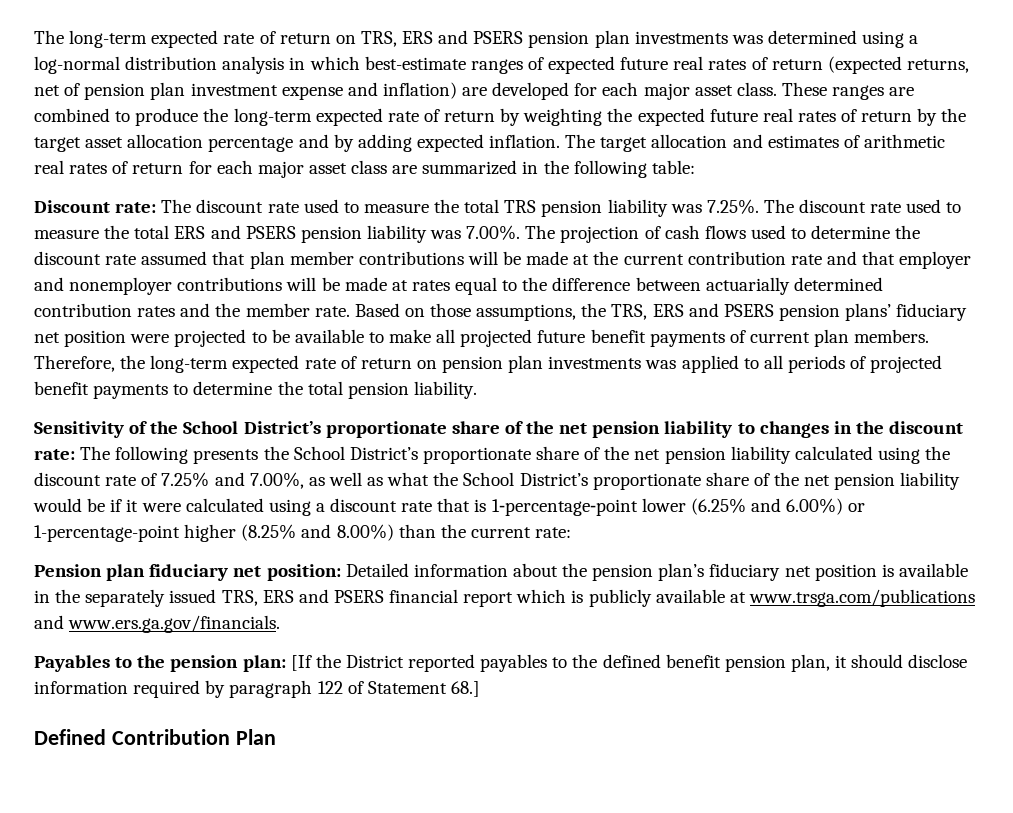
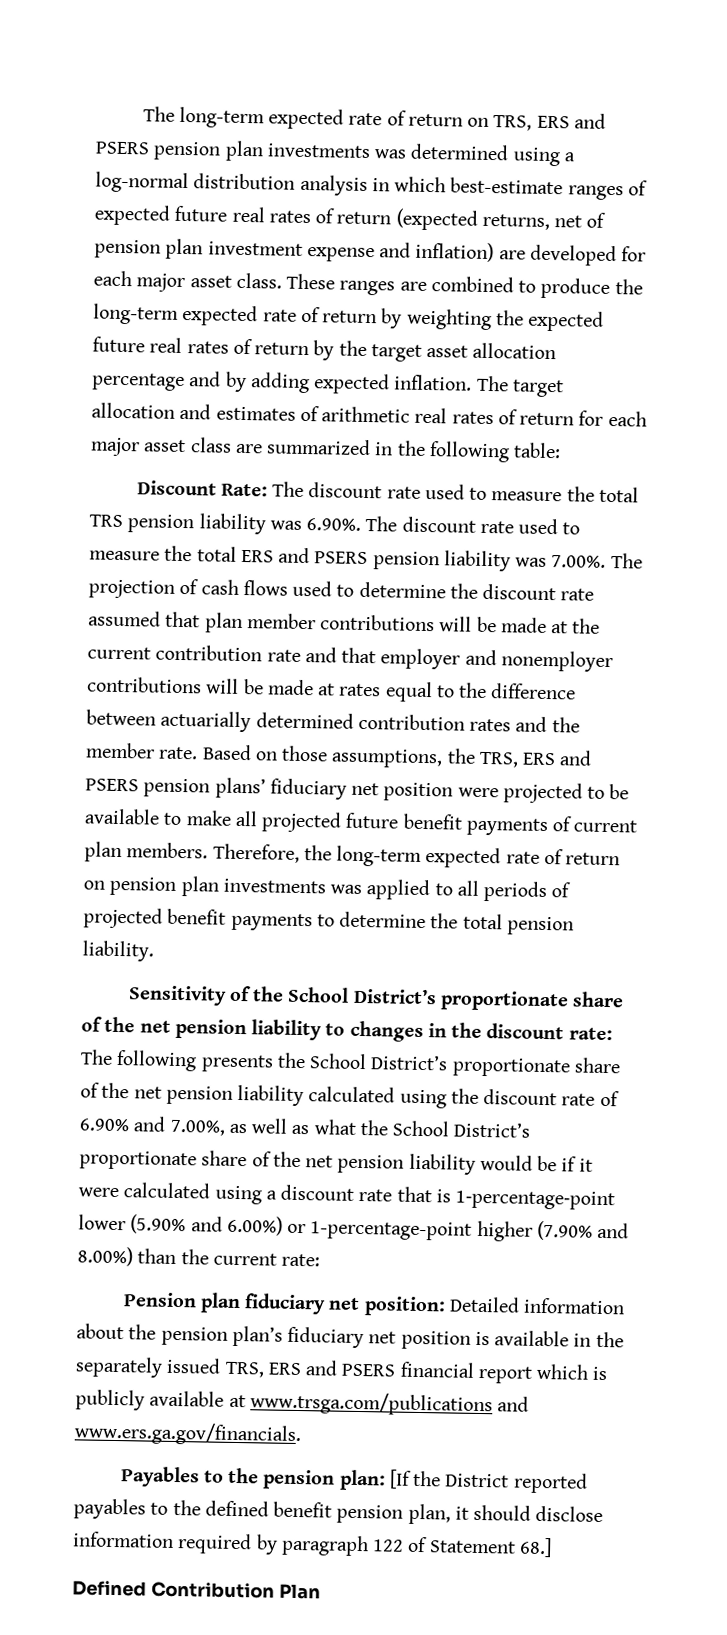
- Discount rate:
+ Discount Rate:
- The discount rate used to measure the total TRS pension liability was 7.25%. The discount rate used to measure the total ERS and PSERS pension liability was 7.00%. The projection of cash flows used to determine the discount rate assumed that plan member contributions will be made at the current contribution rate and that employer and nonemployer contributions will be made at rates equal to the difference between actuarially determined contribution rates and the member rate.
+ The discount rate used to measure the total TRS pension liability was 6.90%. The discount rate used to measure the total ERS and PSERS pension liability was 7.00%. The projection of cash flows used to determine the discount rate assumed that plan member contributions will be made at the current contribution rate and that employer and nonemployer contributions will be made at rates equal to the difference between actuarially determined contribution rates and the member rate.
- The following presents the School District’s proportionate share of the net pension liability calculated using the discount rate of 7.25% and 7.00%, as well as what the School District’s proportionate share of the net pension liability would be if it were calculated using a discount rate that is 1‐percentage‐point lower (6.25% and 6.00%) or 1-percentage-point higher (8.25% and 8.00%) than the current rate:
+ The following presents the School District’s proportionate share of the net pension liability calculated using the discount rate of 6.90% and 7.00%, as well as what the School District’s proportionate share of the net pension liability would be if it were calculated using a discount rate that is 1‐percentage‐point lower (5.90% and 6.00%) or 1-percentage-point higher (7.90% and 8.00%) than the current rate:

